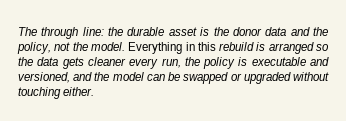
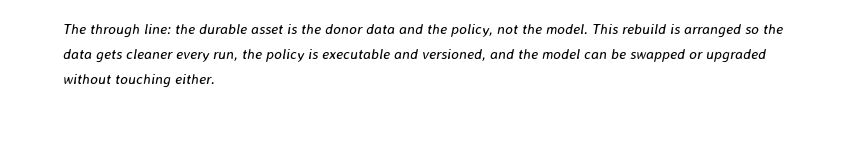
- Everything in this rebuild is arranged so the data gets cleaner every run, the policy is executable and versioned, and the model can be swapped or upgraded without touching either.
+ This rebuild is arranged so the data gets cleaner every run, the policy is executable and versioned, and the model can be swapped or upgraded without touching either.

